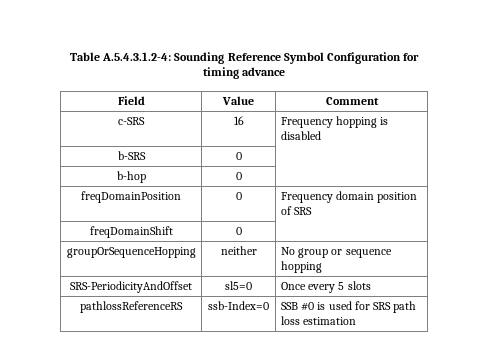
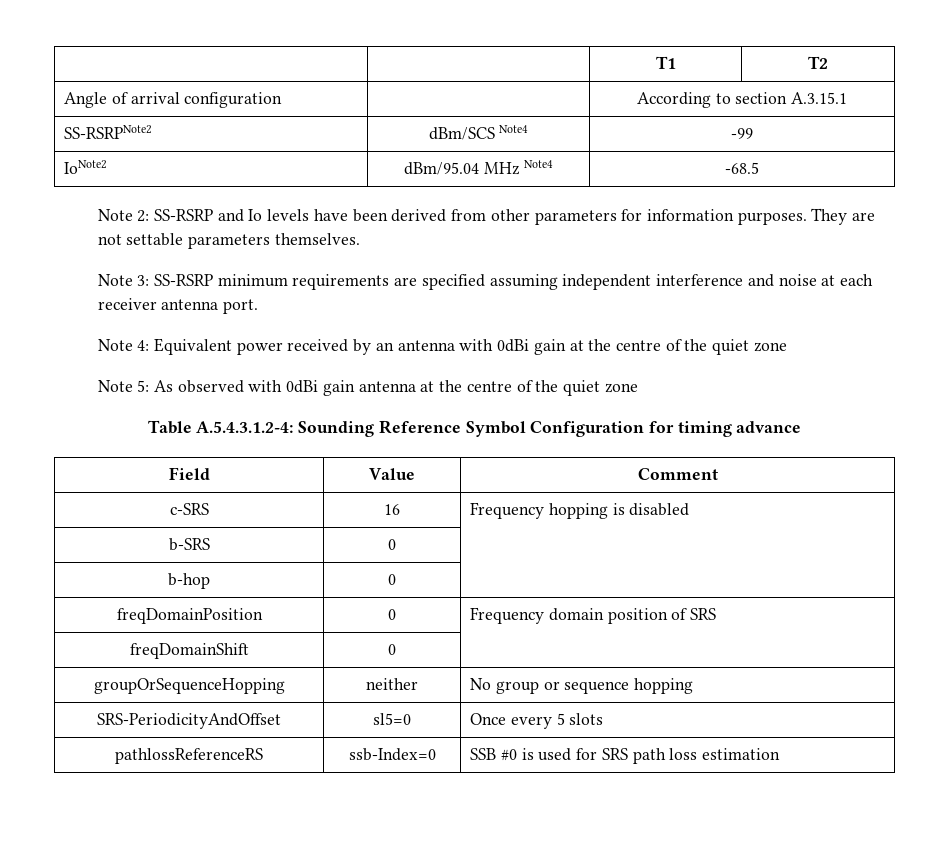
+ | | T1 | T2
+ Angle of arrival configuration | | According to section A.3.15.1
+ SS-RSRPNote2 | dBm/SCS Note4 | -99
+ IoNote2 | dBm/95.04 MHz Note4 | -68.5
+ Note 2: SS-RSRP and Io levels have been derived from other parameters for information purposes. They are not settable parameters themselves.
+ Note 3: SS-RSRP minimum requirements are specified assuming independent interference and noise at each receiver antenna port.
+ Note 4: Equivalent power received by an antenna with 0dBi gain at the centre of the quiet zone
+ Note 5: As observed with 0dBi gain antenna at the centre of the quiet zone

